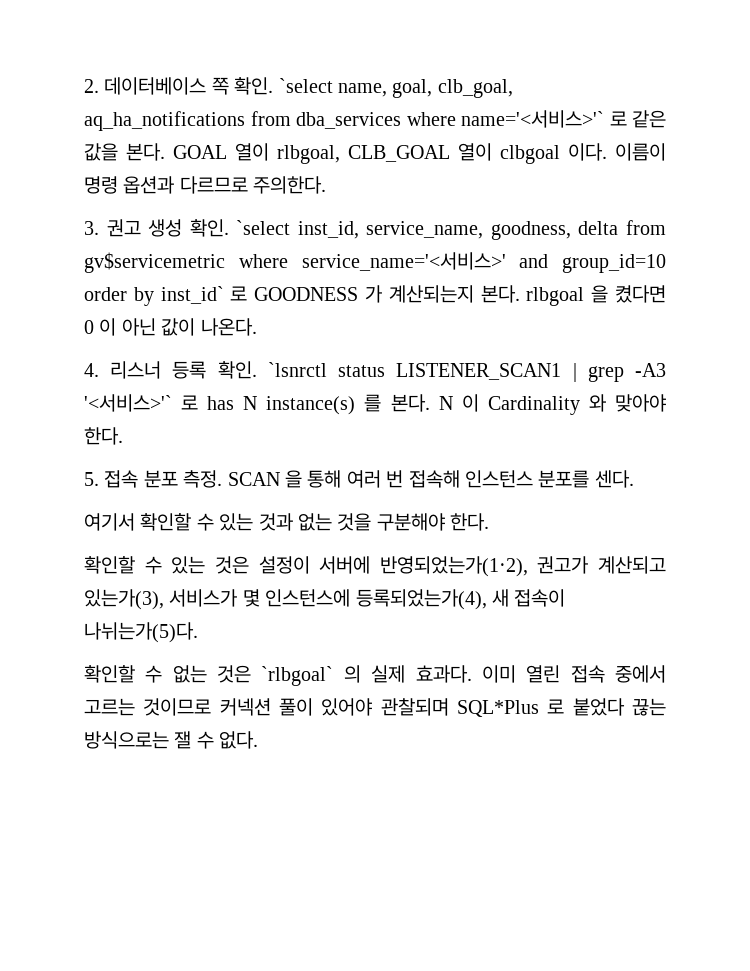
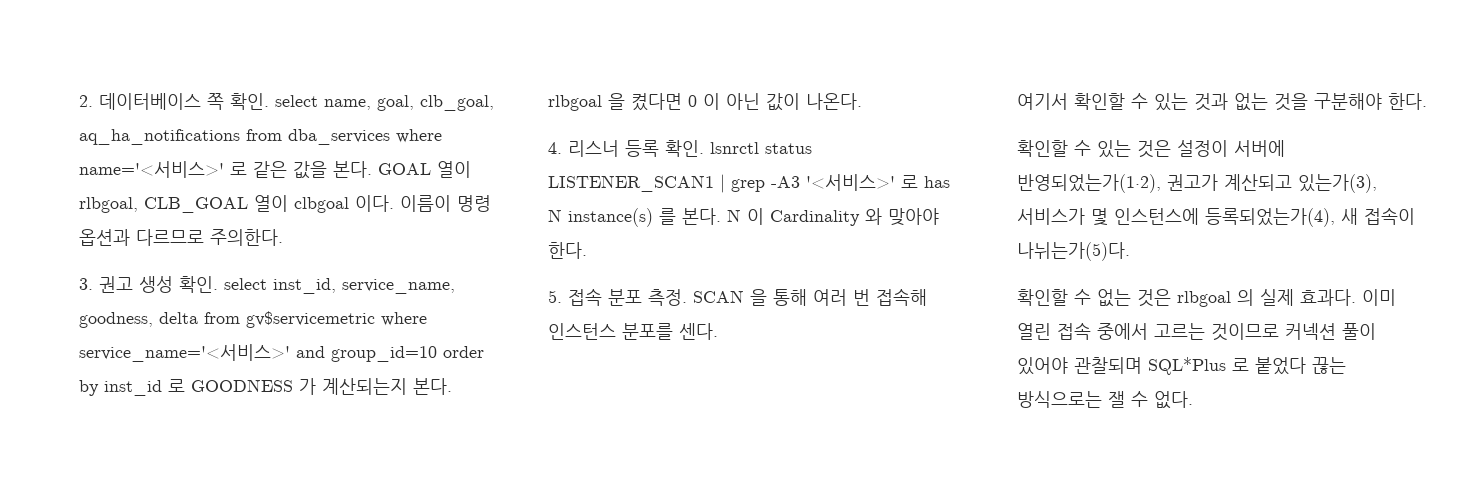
- 2. 데이터베이스 쪽 확인. `select name, goal, clb_goal, aq_ha_notifications from dba_services where name='<서비스>'` 로 같은 값을 본다.
+ 2. 데이터베이스 쪽 확인. select name, goal, clb_goal, aq_ha_notifications from dba_services where name='<서비스>' 로 같은 값을 본다.
- 3. 권고 생성 확인. `select inst_id, service_name, goodness, delta from gv$servicemetric where service_name='<서비스>' and group_id=10 order by inst_id` 로 GOODNESS 가 계산되는지 본다. rlbgoal 을 켰다면 0 이 아닌 값이 나온다.
+ 3. 권고 생성 확인. select inst_id, service_name, goodness, delta from gv$servicemetric where service_name='<서비스>' and group_id=10 order by inst_id 로 GOODNESS 가 계산되는지 본다. rlbgoal 을 켰다면 0 이 아닌 값이 나온다.
- 4. 리스너 등록 확인. `lsnrctl status LISTENER_SCAN1 | grep -A3 '<서비스>'` 로 has N instance(s) 를 본다.
+ 4. 리스너 등록 확인. lsnrctl status LISTENER_SCAN1 | grep -A3 '<서비스>' 로 has N instance(s) 를 본다.
- 확인할 수 없는 것은 `rlbgoal` 의 실제 효과다.
+ 확인할 수 없는 것은 rlbgoal 의 실제 효과다.

